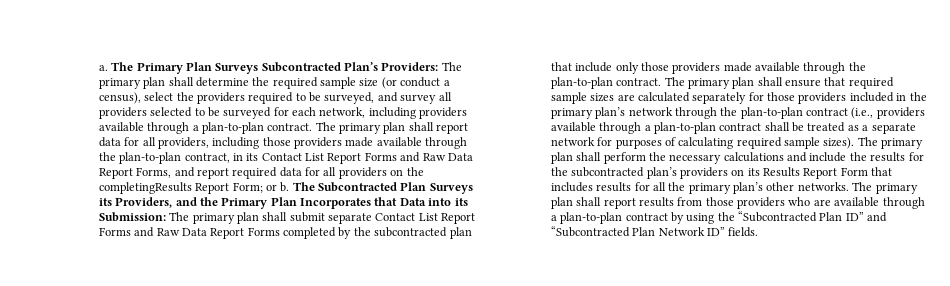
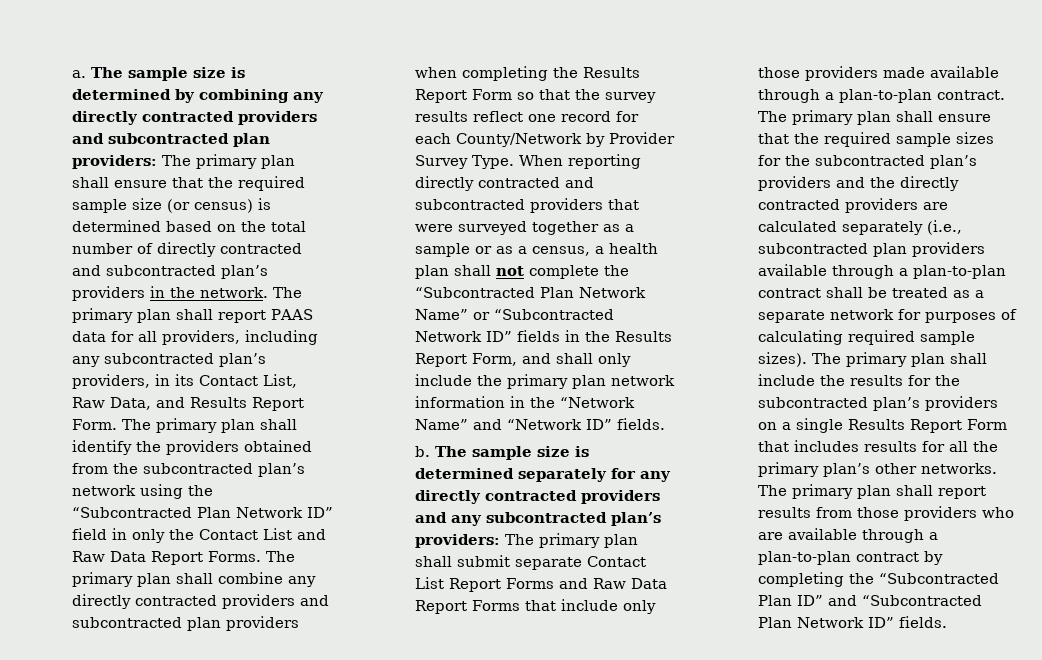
- The Primary Plan Surveys Subcontracted Plan’s Providers: The primary plan shall determine the required sample size (or conduct a census), select the providers required to be surveyed, and survey all providers selected to be surveyed for each network, including providers available through a plan-to-plan contract. The primary plan shall report data for all providers, including those providers made available through the plan-to-plan contract, in its Contact List Report Forms and Raw Data Report Forms, and report required data for all providers on the completingResults Report Form; or b. The Subcontracted Plan Surveys its Providers, and the Primary Plan Incorporates that Data into its Submission: The primary plan shall submit separate Contact List Report Forms and Raw Data Report Forms completed by the subcontracted plan that include only those providers made available through the plan-to-plan contract.
+ The sample size is determined by combining any directly contracted providers and subcontracted plan providers: The primary plan shall ensure that the required sample size (or census) is determined based on the total number of directly contracted and subcontracted plan’s providers in the network. The primary plan shall report PAAS data for all providers, including any subcontracted plan’s providers, in its Contact List, Raw Data, and Results Report Form. The primary plan shall identify the providers obtained from the subcontracted plan’s network using the “Subcontracted Plan Network ID” field in only the Contact List and Raw Data Report Forms. The primary plan shall combine any directly contracted providers and subcontracted plan providers when completing the Results Report Form so that the survey results reflect one record for each County/Network by Provider Survey Type. When reporting directly contracted and subcontracted providers that were surveyed together as a sample or as a census, a health plan shall not complete the “Subcontracted Plan Network Name” or “Subcontracted Network ID” fields in the Results Report Form, and shall only include the primary plan network information in the “Network Name” and “Network ID” fields.
+ b. The sample size is determined separately for any directly contracted providers and any subcontracted plan’s providers: The primary plan shall submit separate Contact List Report Forms and Raw Data Report Forms that include only those providers made available through a plan-to-plan contract.
- The primary plan shall ensure that required sample sizes are calculated separately for those providers included in the primary plan’s network through the plan-to-plan contract (i.e., providers available through a plan-to-plan contract shall be treated as a separate network for purposes of calculating required sample sizes).
+ The primary plan shall ensure that the required sample sizes for the subcontracted plan’s providers and the directly contracted providers are calculated separately (i.e., subcontracted plan providers available through a plan-to-plan contract shall be treated as a separate network for purposes of calculating required sample sizes).
- The primary plan shall perform the necessary calculations and include the results for the subcontracted plan’s providers on its Results Report Form that includes results for all the primary plan’s other networks.
+ The primary plan shall include the results for the subcontracted plan’s providers on a single Results Report Form that includes results for all the primary plan’s other networks.
- The primary plan shall report results from those providers who are available through a plan-to-plan contract by using the “Subcontracted Plan ID” and “Subcontracted Plan Network ID” fields.
+ The primary plan shall report results from those providers who are available through a plan-to-plan contract by completing the “Subcontracted Plan ID” and “Subcontracted Plan Network ID” fields.

